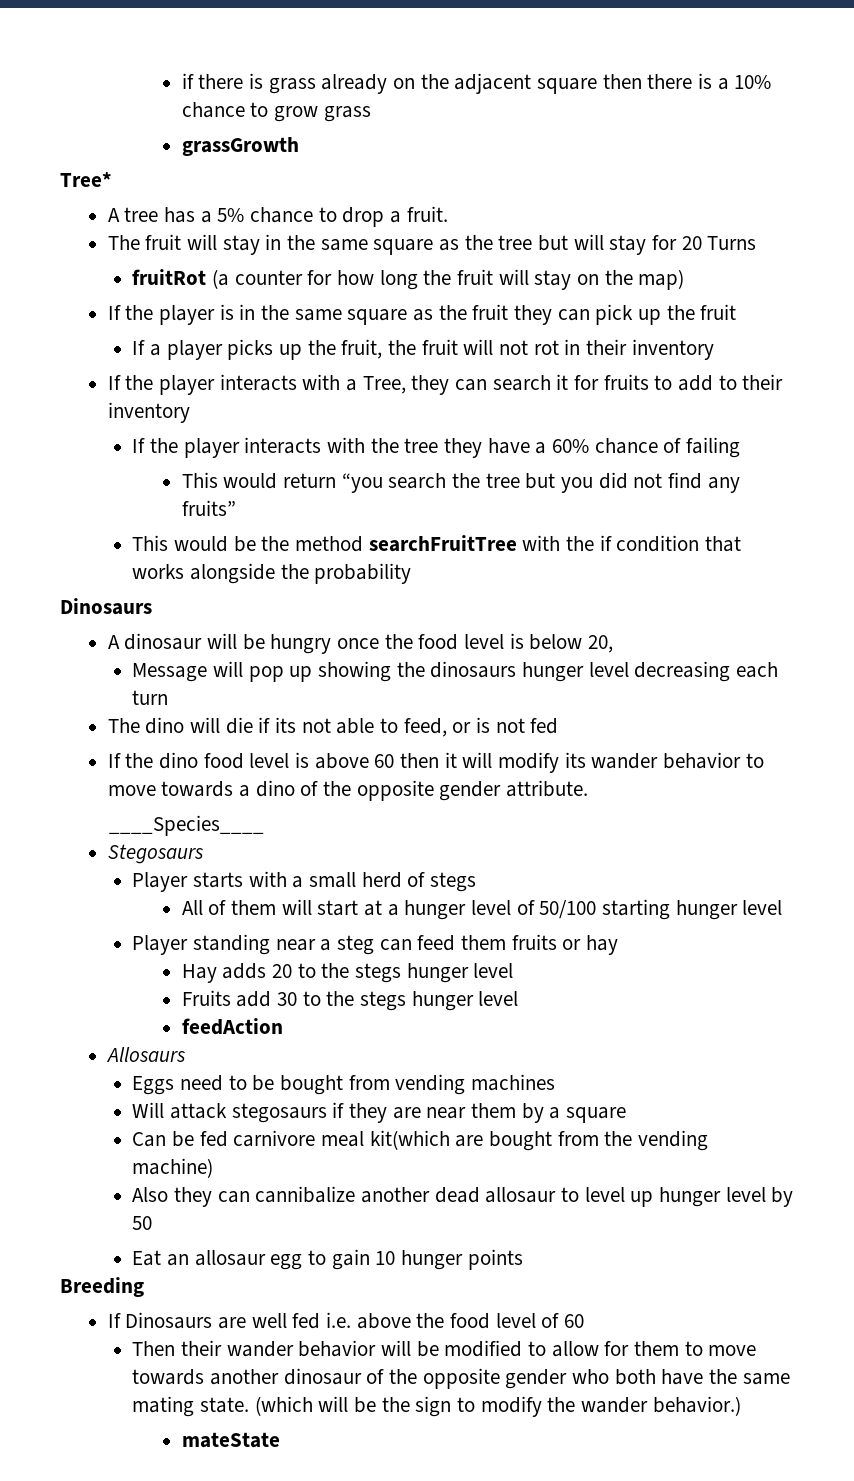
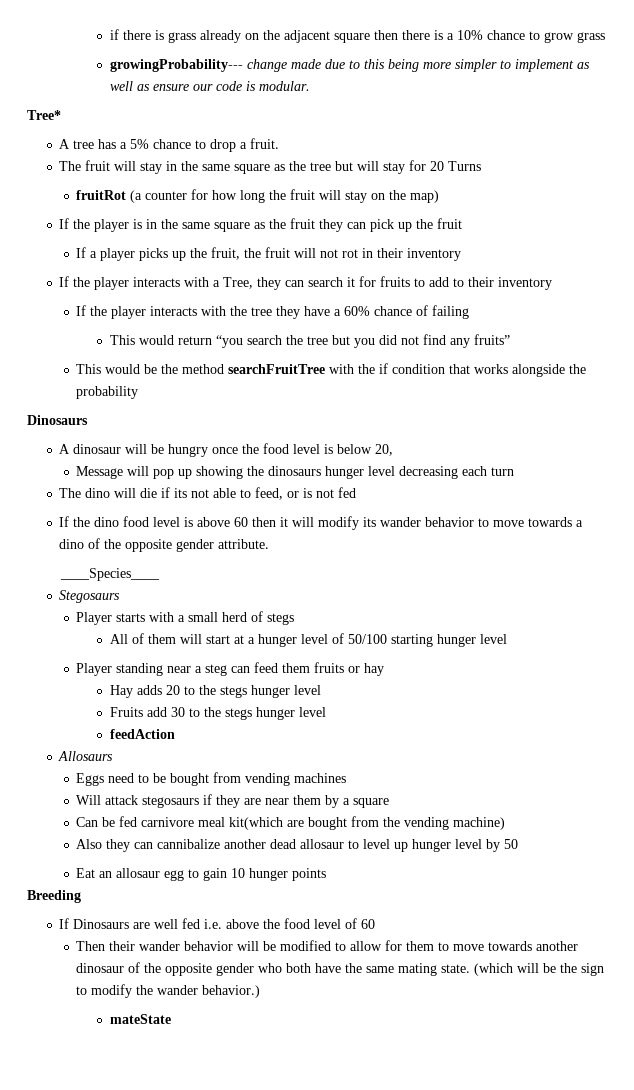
- grassGrowth
+ growingProbability--- change made due to this being more simpler to implement as well as ensure our code is modular.

